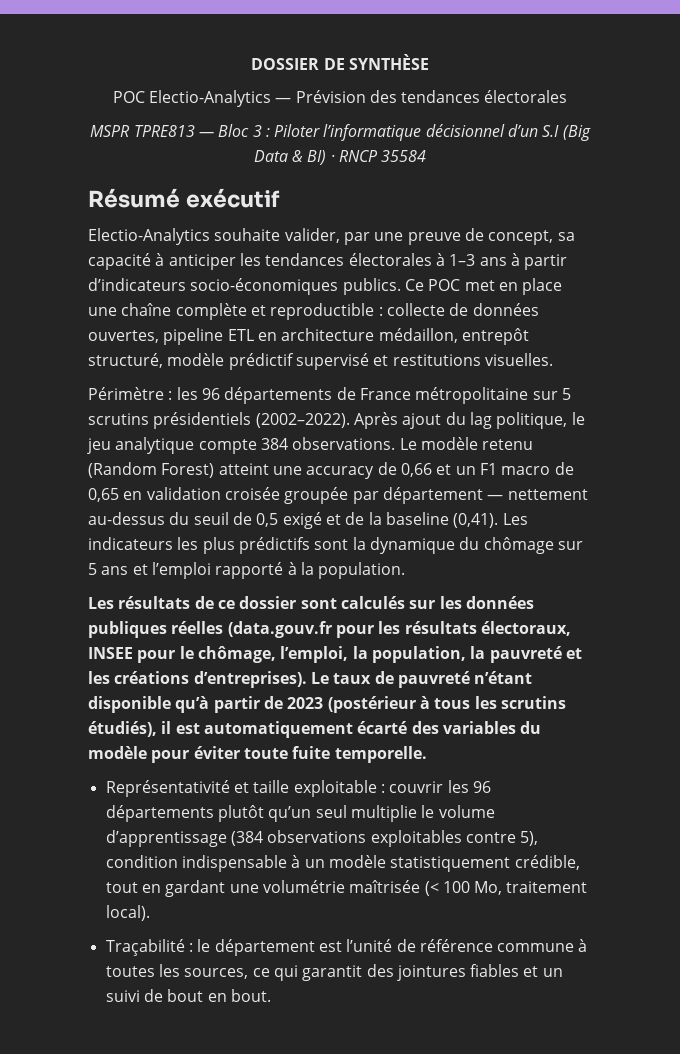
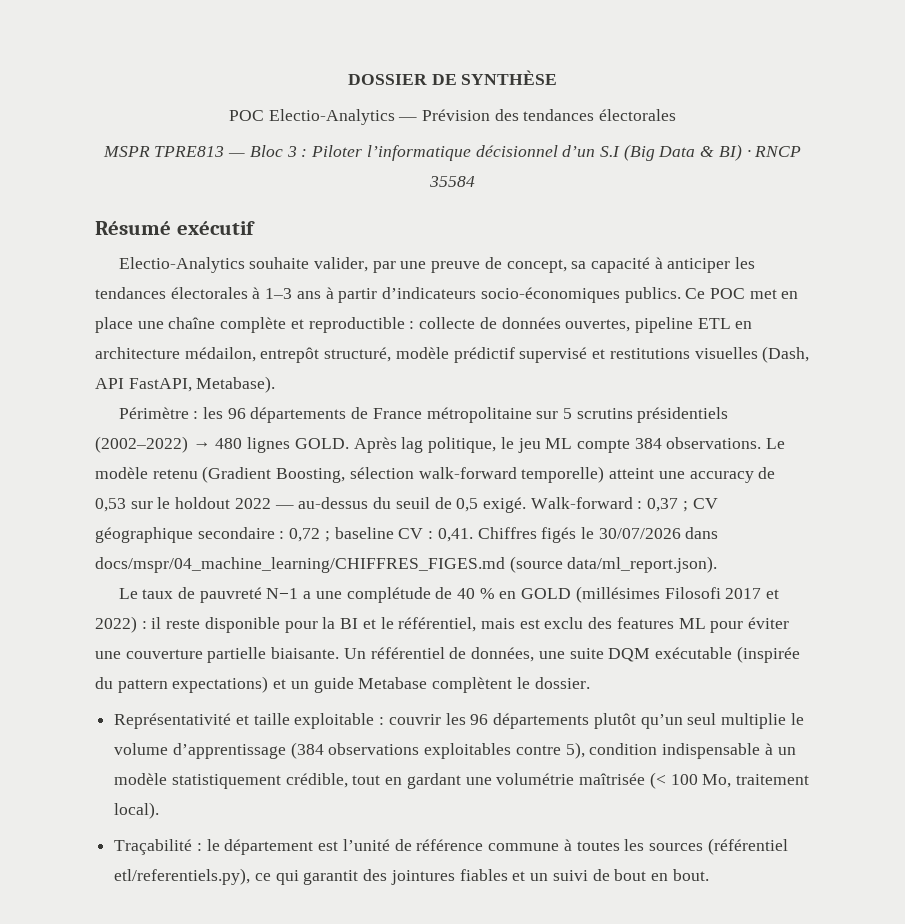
- Ce POC met en place une chaîne complète et reproductible : collecte de données ouvertes, pipeline ETL en architecture médaillon, entrepôt structuré, modèle prédictif supervisé et restitutions visuelles.
+ Ce POC met en place une chaîne complète et reproductible : collecte de données ouvertes, pipeline ETL en architecture médailon, entrepôt structuré, modèle prédictif supervisé et restitutions visuelles (Dash, API FastAPI, Metabase).
- Périmètre : les 96 départements de France métropolitaine sur 5 scrutins présidentiels (2002–2022). Après ajout du lag politique, le jeu analytique compte 384 observations.
+ Périmètre : les 96 départements de France métropolitaine sur 5 scrutins présidentiels (2002–2022) → 480 lignes GOLD. Après lag politique, le jeu ML compte 384 observations.
- Le modèle retenu (Random Forest) atteint une accuracy de 0,66 et un F1 macro de 0,65 en validation croisée groupée par département — nettement au-dessus du seuil de 0,5 exigé et de la baseline (0,41). Les indicateurs les plus prédictifs sont la dynamique du chômage sur 5 ans et l’emploi rapporté à la population.
- Les résultats de ce dossier sont calculés sur les données publiques réelles (data.gouv.fr pour les résultats électoraux, INSEE pour le chômage, l’emploi, la population, la pauvreté et les créations d’entreprises). Le taux de pauvreté n’étant disponible qu’à partir de 2023 (postérieur à tous les scrutins étudiés), il est automatiquement écarté des variables du modèle pour éviter toute fuite temporelle.
+ Le modèle retenu (Gradient Boosting, sélection walk-forward temporelle) atteint une accuracy de 0,53 sur le holdout 2022 — au-dessus du seuil de 0,5 exigé. Walk-forward : 0,37 ; CV géographique secondaire : 0,72 ; baseline CV : 0,41. Chiffres figés le 30/07/2026 dans docs/mspr/04_machine_learning/CHIFFRES_FIGES.md (source data/ml_report.json).
+ Le taux de pauvreté N−1 a une complétude de 40 % en GOLD (millésimes Filosofi 2017 et 2022) : il reste disponible pour la BI et le référentiel, mais est exclu des features ML pour éviter une couverture partielle biaisante. Un référentiel de données, une suite DQM exécutable (inspirée du pattern expectations) et un guide Metabase complètent le dossier.
- Traçabilité : le département est l’unité de référence commune à toutes les sources, ce qui garantit des jointures fiables et un suivi de bout en bout.
+ Traçabilité : le département est l’unité de référence commune à toutes les sources (référentiel etl/referentiels.py), ce qui garantit des jointures fiables et un suivi de bout en bout.

